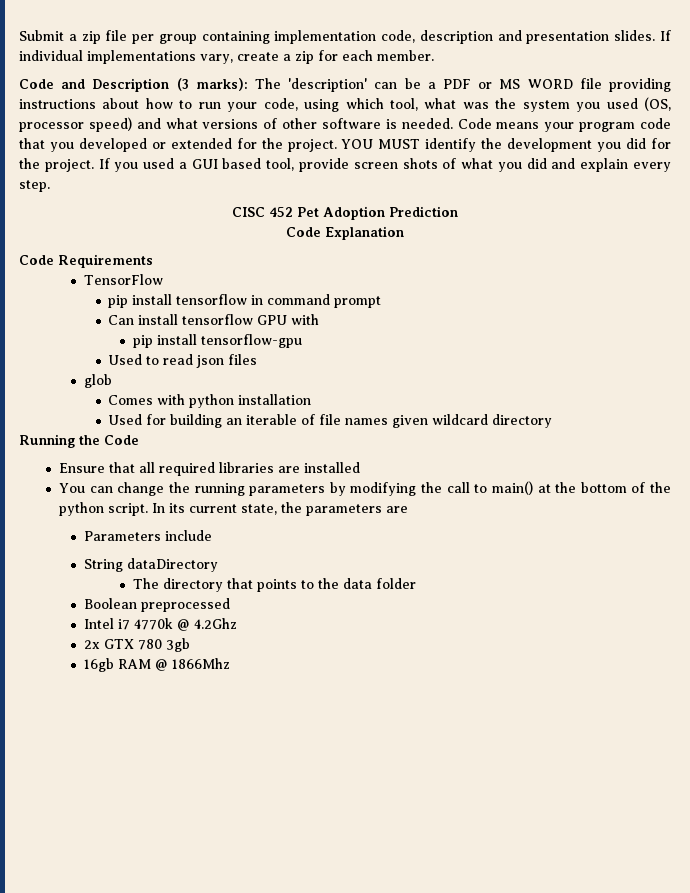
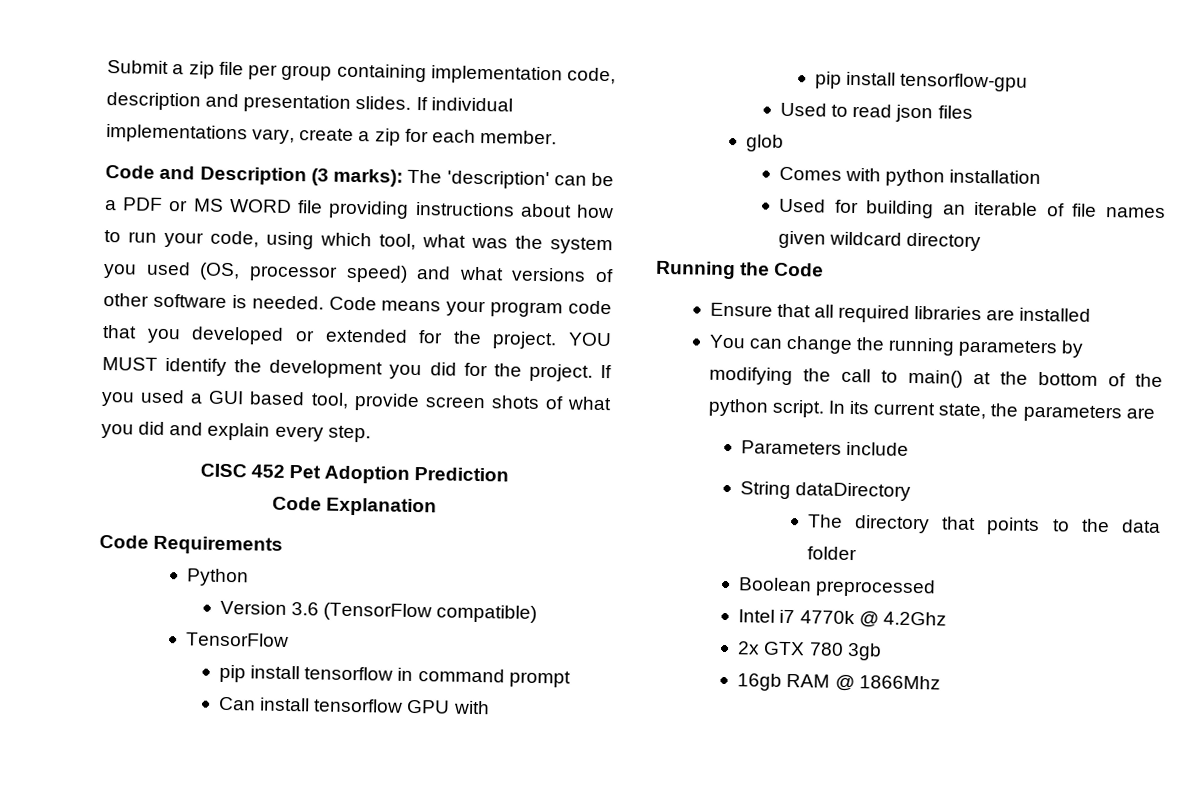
+ Python
+ Version 3.6 (TensorFlow compatible)

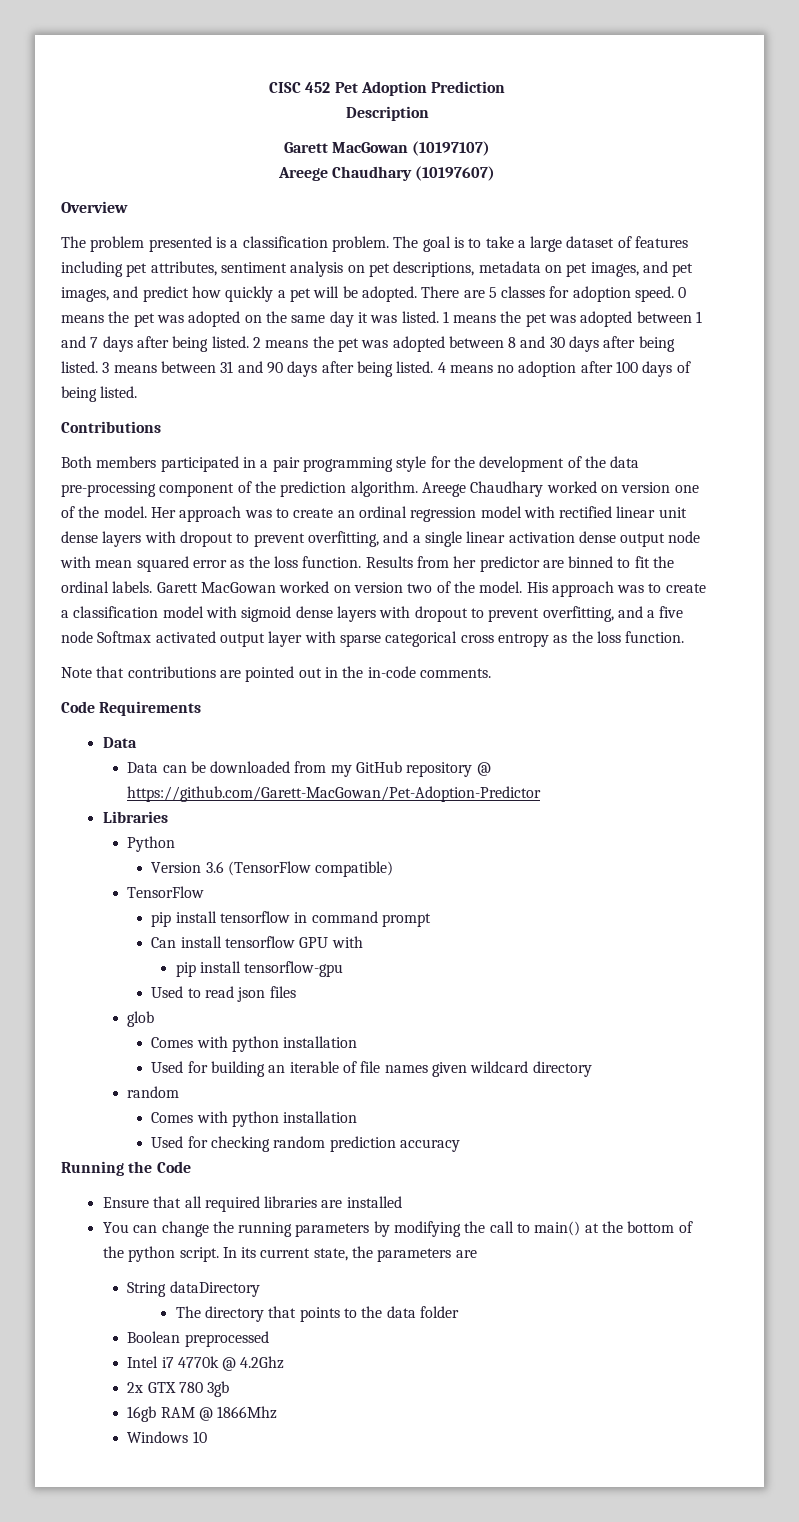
- Submit a zip file per group containing implementation code, description and presentation slides. If individual implementations vary, create a zip for each member.
- Code and Description (3 marks): The 'description' can be a PDF or MS WORD file providing instructions about how to run your code, using which tool, what was the system you used (OS, processor speed) and what versions of other software is needed. Code means your program code that you developed or extended for the project. YOU MUST identify the development you did for the project. If you used a GUI based tool, provide screen shots of what you did and explain every step.
- Code Explanation
+ Description
+ Garett MacGowan (10197107)
+ Areege Chaudhary (10197607)
+ Overview
+ The problem presented is a classification problem. The goal is to take a large dataset of features including pet attributes, sentiment analysis on pet descriptions, metadata on pet images, and pet images, and predict how quickly a pet will be adopted. There are 5 classes for adoption speed. 0 means the pet was adopted on the same day it was listed. 1 means the pet was adopted between 1 and 7 days after being listed. 2 means the pet was adopted between 8 and 30 days after being listed. 3 means between 31 and 90 days after being listed. 4 means no adoption after 100 days of being listed.
+ Contributions
+ Both members participated in a pair programming style for the development of the data pre-processing component of the prediction algorithm. Areege Chaudhary worked on version one of the model. Her approach was to create an ordinal regression model with rectified linear unit dense layers with dropout to prevent overfitting, and a single linear activation dense output node with mean squared error as the loss function. Results from her predictor are binned to fit the ordinal labels. Garett MacGowan worked on version two of the model. His approach was to create a classification model with sigmoid dense layers with dropout to prevent overfitting, and a five node Softmax activated output layer with sparse categorical cross entropy as the loss function.
+ Note that contributions are pointed out in the in-code comments.
  Code Requirements
+ Data
+ Data can be downloaded from my GitHub repository @ https://github.com/Garett-MacGowan/Pet-Adoption-Predictor
+ Libraries
  Used for building an iterable of file names given wildcard directory
+ random
+ Comes with python installation
+ Used for checking random prediction accuracy
- Parameters include
+ Windows 10

